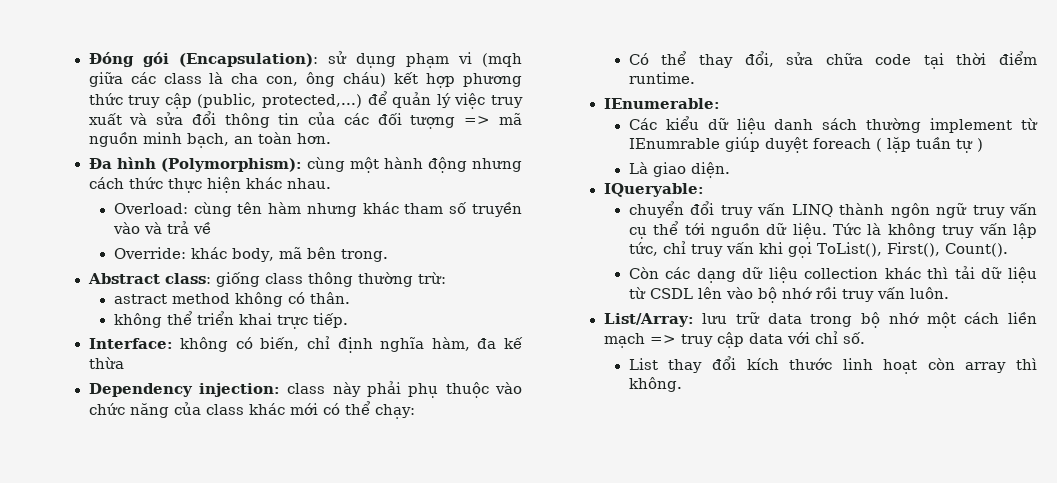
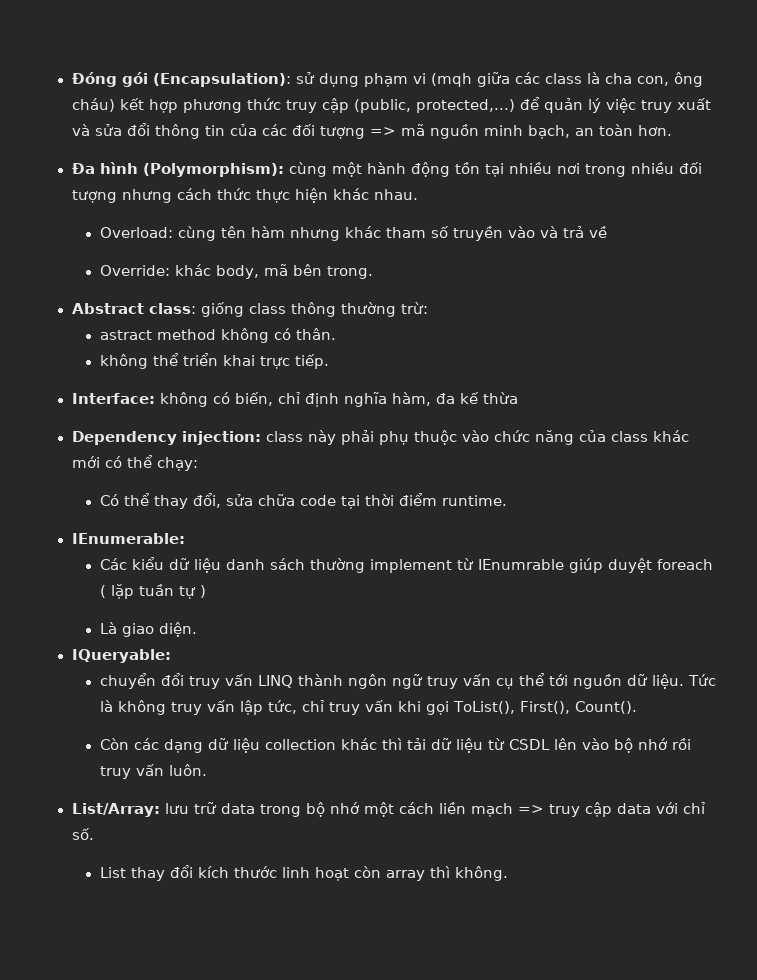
- Đa hình (Polymorphism): cùng một hành động nhưng cách thức thực hiện khác nhau.
+ Đa hình (Polymorphism): cùng một hành động tồn tại nhiều nơi trong nhiều đối tượng nhưng cách thức thực hiện khác nhau.

